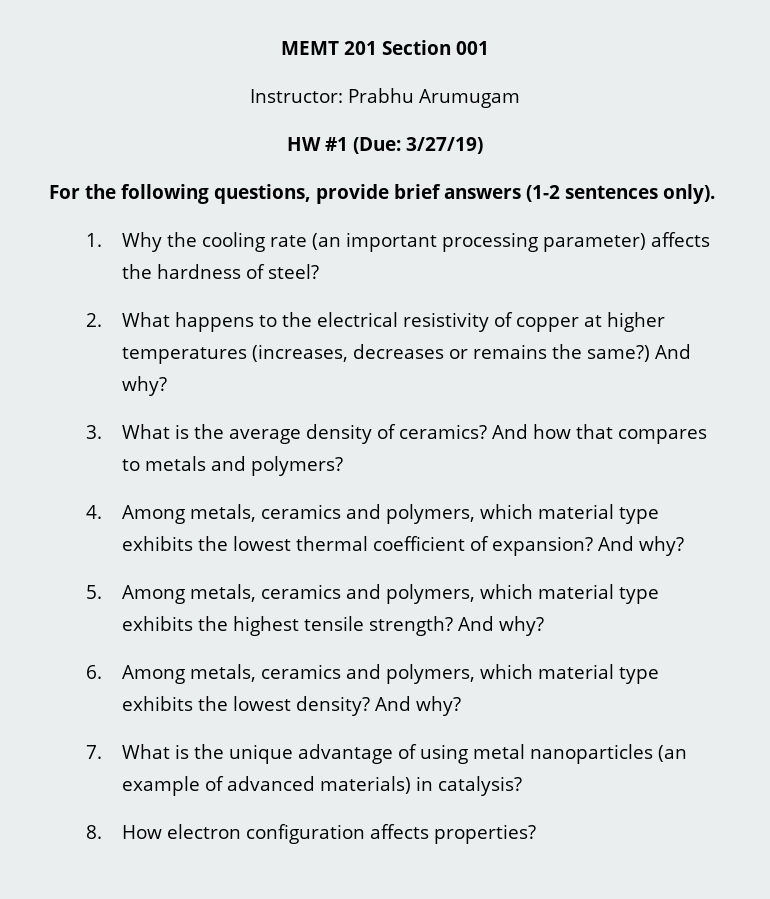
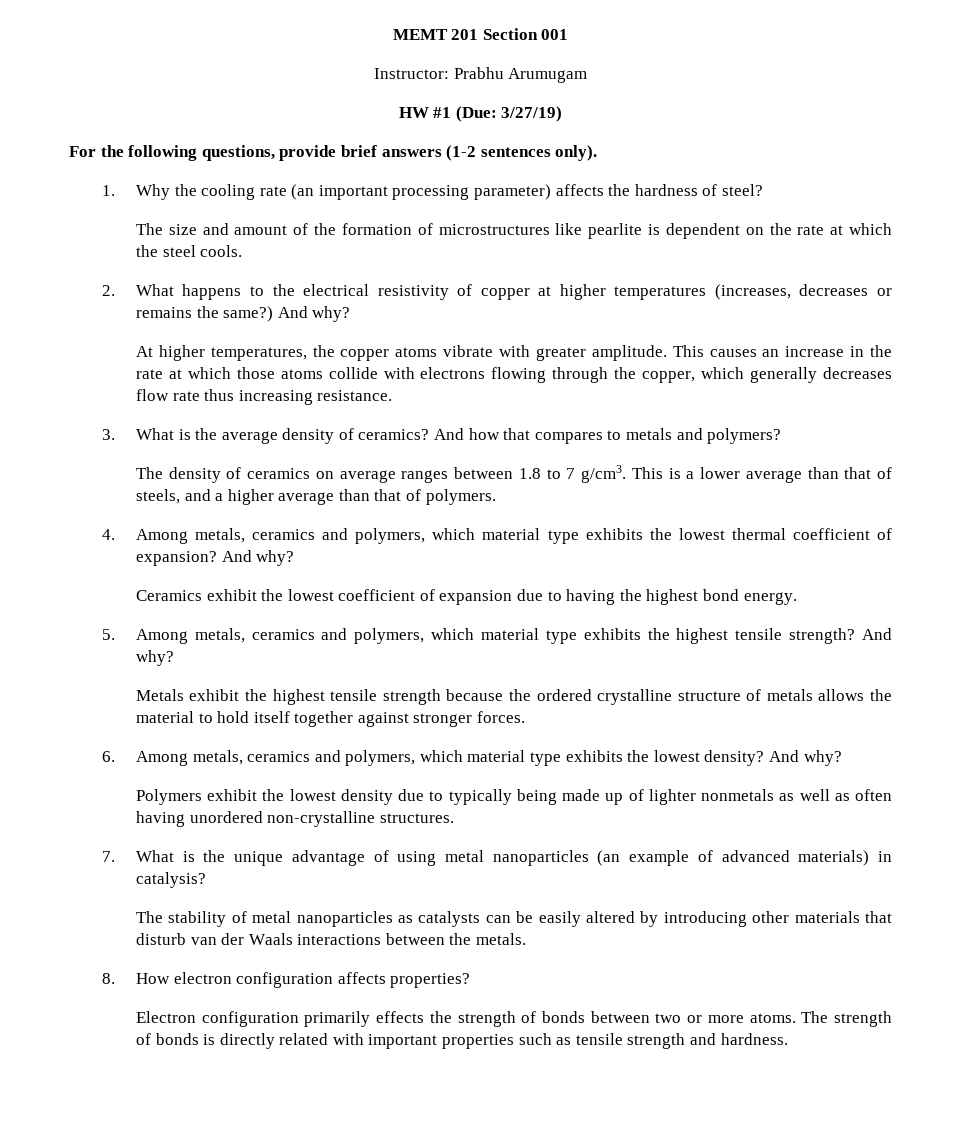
+ The size and amount of the formation of microstructures like pearlite is dependent on the rate at which the steel cools.
+ At higher temperatures, the copper atoms vibrate with greater amplitude. This causes an increase in the rate at which those atoms collide with electrons flowing through the copper, which generally decreases flow rate thus increasing resistance.
+ The density of ceramics on average ranges between 1.8 to 7 g/cm3. This is a lower average than that of steels, and a higher average than that of polymers.
+ Ceramics exhibit the lowest coefficient of expansion due to having the highest bond energy.
+ Metals exhibit the highest tensile strength because the ordered crystalline structure of metals allows the material to hold itself together against stronger forces.
+ Polymers exhibit the lowest density due to typically being made up of lighter nonmetals as well as often having unordered non-crystalline structures.
+ The stability of metal nanoparticles as catalysts can be easily altered by introducing other materials that disturb van der Waals interactions between the metals.
+ Electron configuration primarily effects the strength of bonds between two or more atoms. The strength of bonds is directly related with important properties such as tensile strength and hardness.

